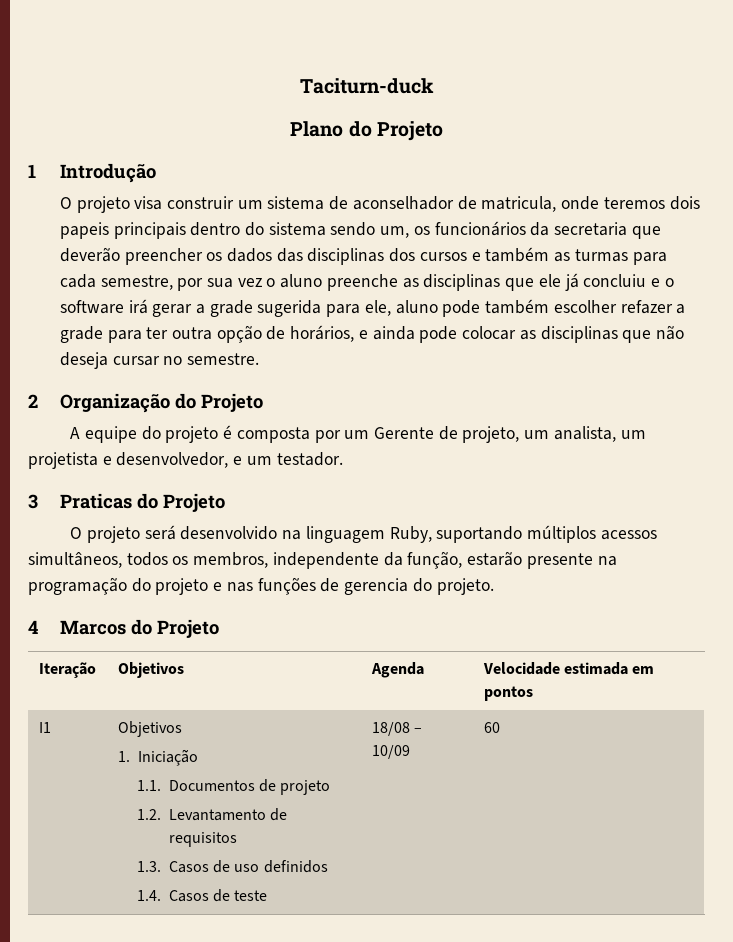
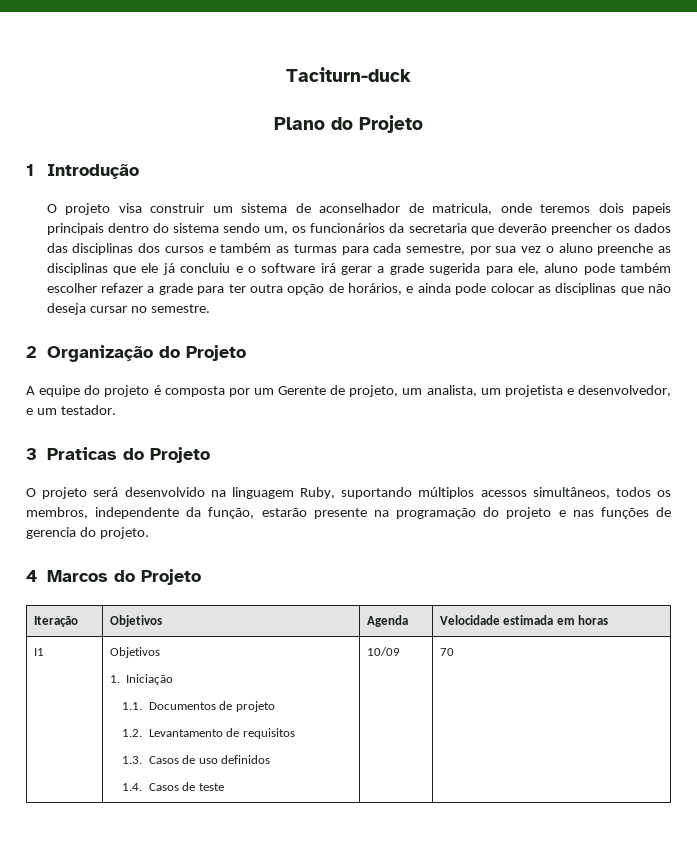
- Iteração | Objetivos | Agenda | Velocidade estimada em pontos
+ Iteração | Objetivos | Agenda | Velocidade estimada em horas
  I1 | Objetivos
  1. Iniciação
  1.1. Documentos de projeto
  1.2. Levantamento de requisitos
  1.3. Casos de uso definidos
- 1.4. Casos de teste | 18/08 – 10/09 | 60
+ 1.4. Casos de teste | 10/09 | 70

